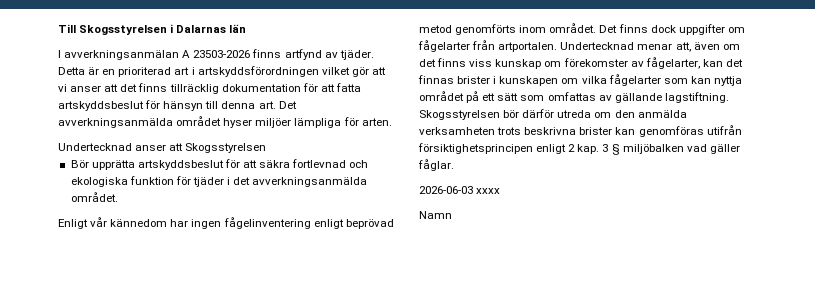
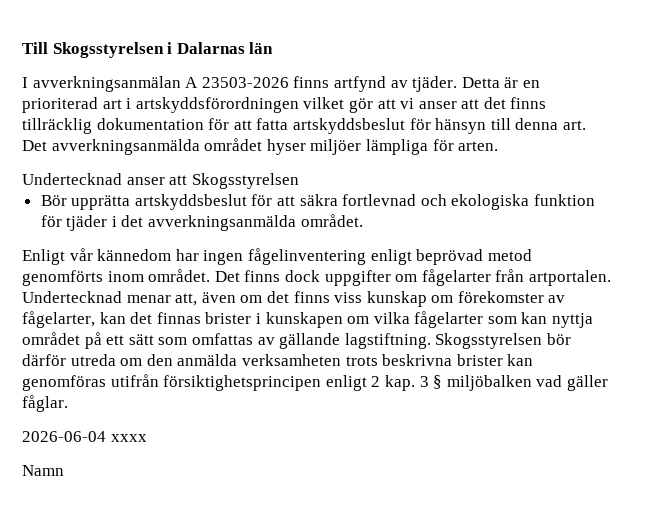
- 2026-06-03 xxxx
+ 2026-06-04 xxxx

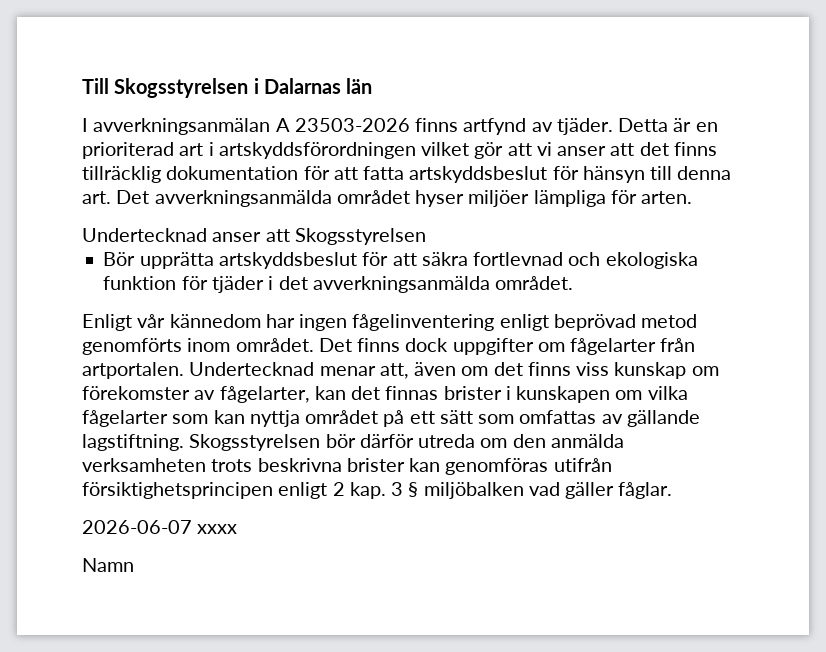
- 2026-06-04 xxxx
+ 2026-06-07 xxxx

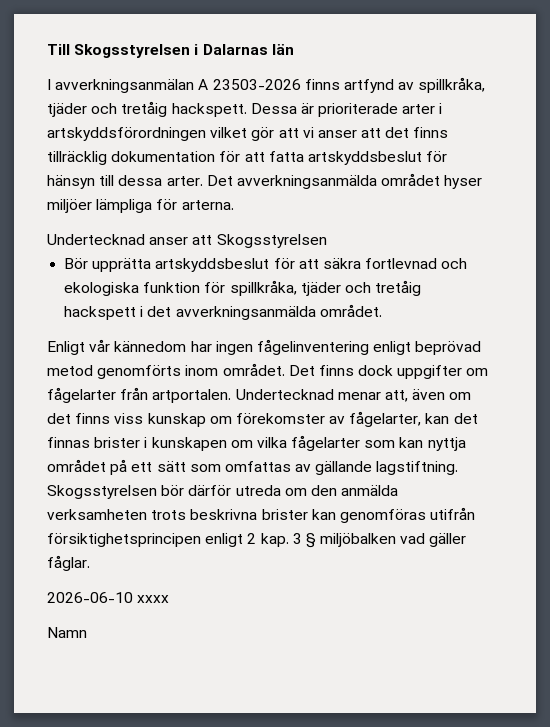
- I avverkningsanmälan A 23503-2026 finns artfynd av tjäder. Detta är en prioriterad art i artskyddsförordningen vilket gör att vi anser att det finns tillräcklig dokumentation för att fatta artskyddsbeslut för hänsyn till denna art. Det avverkningsanmälda området hyser miljöer lämpliga för arten.
+ I avverkningsanmälan A 23503-2026 finns artfynd av spillkråka, tjäder och tretåig hackspett. Dessa är prioriterade arter i artskyddsförordningen vilket gör att vi anser att det finns tillräcklig dokumentation för att fatta artskyddsbeslut för hänsyn till dessa arter. Det avverkningsanmälda området hyser miljöer lämpliga för arterna.
- Bör upprätta artskyddsbeslut för att säkra fortlevnad och ekologiska funktion för tjäder i det avverkningsanmälda området.
+ Bör upprätta artskyddsbeslut för att säkra fortlevnad och ekologiska funktion för spillkråka, tjäder och tretåig hackspett i det avverkningsanmälda området.
- 2026-06-07 xxxx
+ 2026-06-10 xxxx

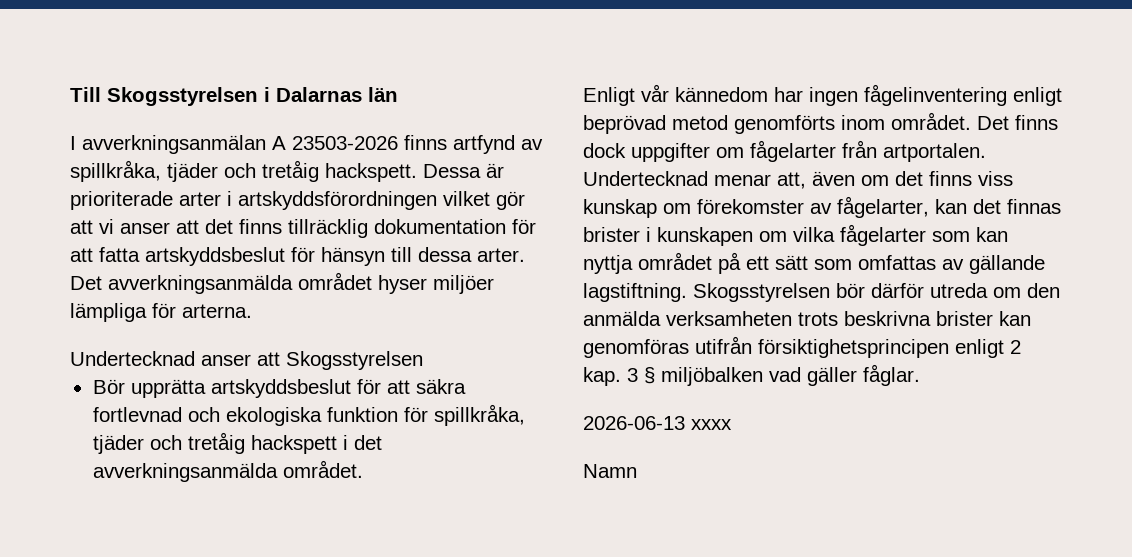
- 2026-06-10 xxxx
+ 2026-06-13 xxxx

